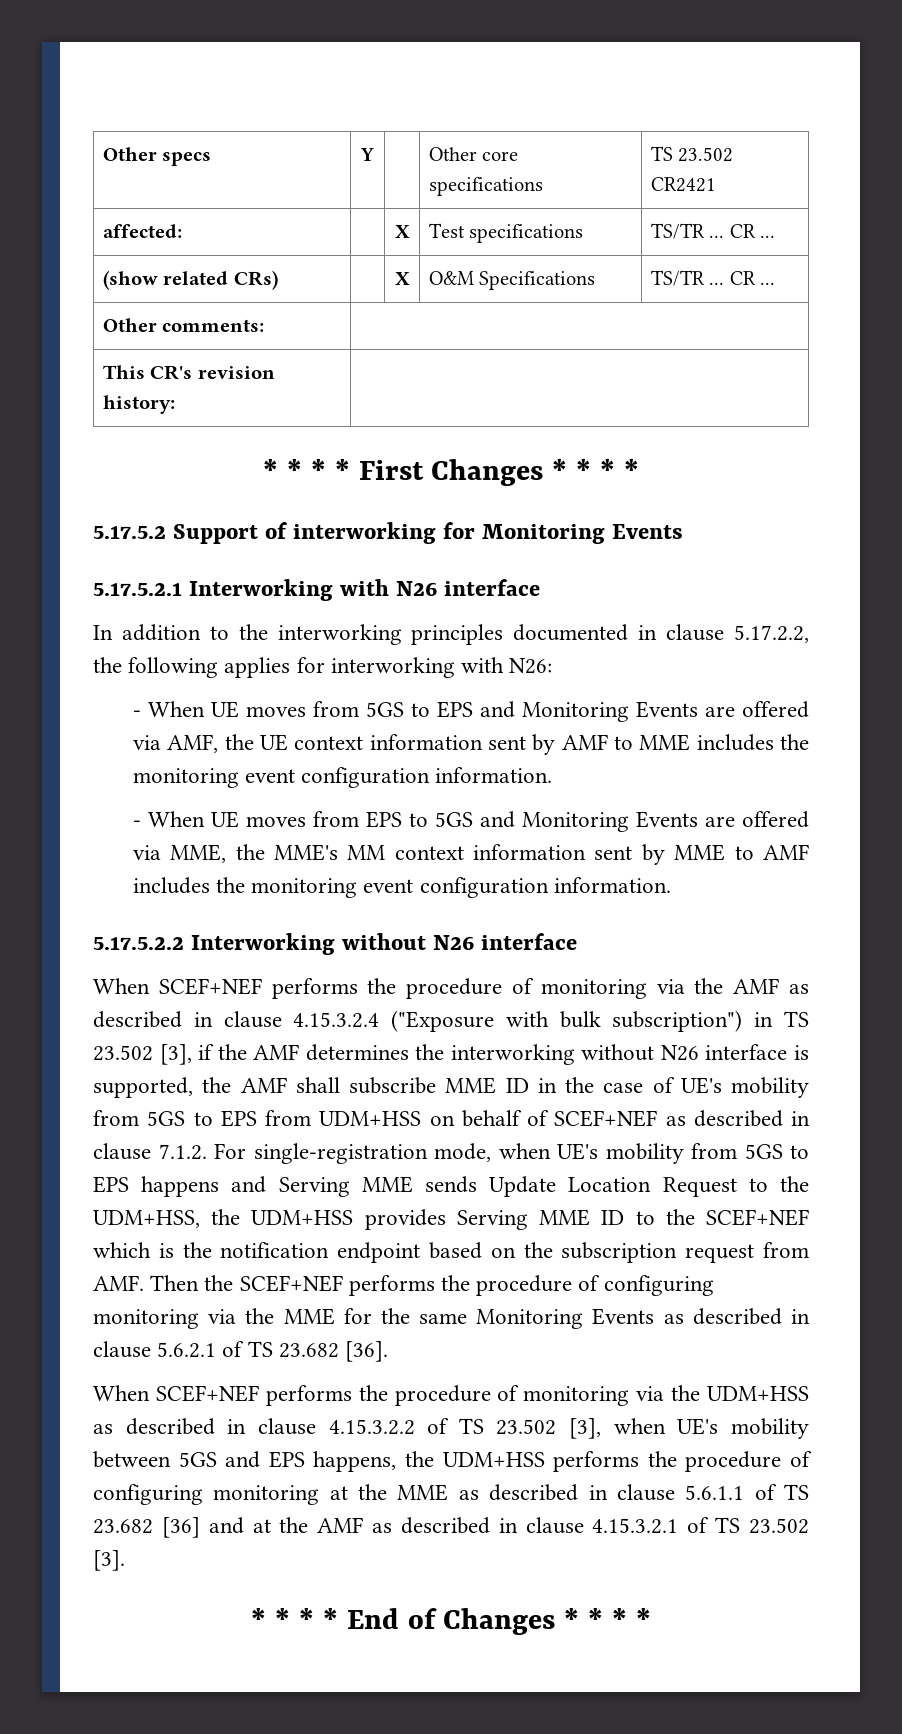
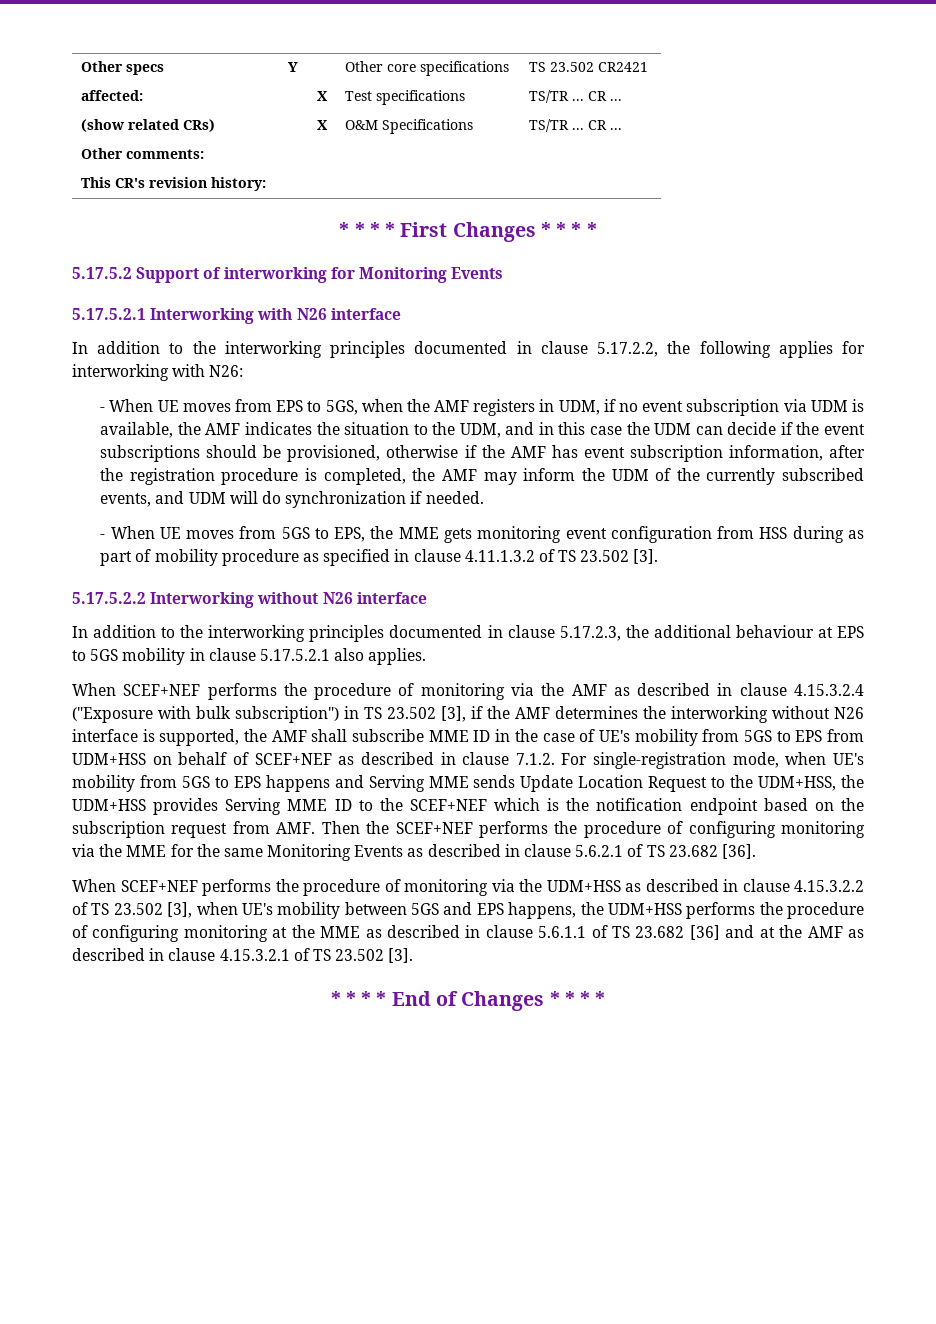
- - When UE moves from 5GS to EPS and Monitoring Events are offered via AMF, the UE context information sent by AMF to MME includes the monitoring event configuration information.
- - When UE moves from EPS to 5GS and Monitoring Events are offered via MME, the MME's MM context information sent by MME to AMF includes the monitoring event configuration information.
+ - When UE moves from EPS to 5GS, when the AMF registers in UDM, if no event subscription via UDM is available, the AMF indicates the situation to the UDM, and in this case the UDM can decide if the event subscriptions should be provisioned, otherwise if the AMF has event subscription information, after the registration procedure is completed, the AMF may inform the UDM of the currently subscribed events, and UDM will do synchronization if needed.
+ - When UE moves from 5GS to EPS, the MME gets monitoring event configuration from HSS during as part of mobility procedure as specified in clause 4.11.1.3.2 of TS 23.502 [3].
+ In addition to the interworking principles documented in clause 5.17.2.3, the additional behaviour at EPS to 5GS mobility in clause 5.17.5.2.1 also applies.

